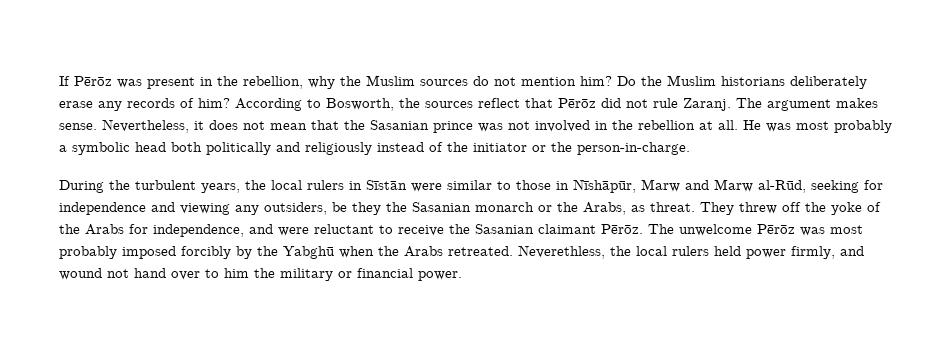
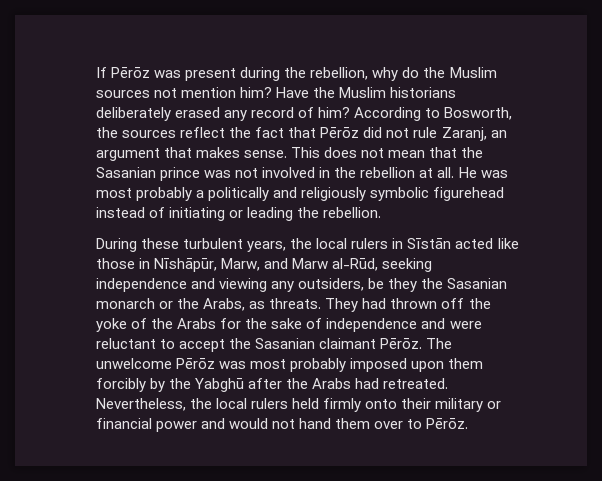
- If Pērōz was present in the rebellion, why the Muslim sources do not mention him?
+ If Pērōz was present during the rebellion, why do the Muslim sources not mention him?
- Do the Muslim historians deliberately erase any records of him?
+ Have the Muslim historians deliberately erased any record of him?
- According to Bosworth, the sources reflect that Pērōz did not rule Zaranj. The argument makes sense. Nevertheless, it does not mean that the Sasanian prince was not involved in the rebellion at all.
+ According to Bosworth, the sources reflect the fact that Pērōz did not rule Zaranj, an argument that makes sense. This does not mean that the Sasanian prince was not involved in the rebellion at all.
- He was most probably a symbolic head both politically and religiously instead of the initiator or the person-in-charge.
+ He was most probably a politically and religiously symbolic figurehead instead of initiating or leading the rebellion.
- During the turbulent years, the local rulers in Sīstān were similar to those in Nīshāpūr, Marw and Marw al-Rūd, seeking for independence and viewing any outsiders, be they the Sasanian monarch or the Arabs, as threat. They threw off the yoke of the Arabs for independence, and were reluctant to receive the Sasanian claimant Pērōz.
+ During these turbulent years, the local rulers in Sīstān acted like those in Nīshāpūr, Marw, and Marw al-Rūd, seeking independence and viewing any outsiders, be they the Sasanian monarch or the Arabs, as threats. They had thrown off the yoke of the Arabs for the sake of independence and were reluctant to accept the Sasanian claimant Pērōz.
- The unwelcome Pērōz was most probably imposed forcibly by the Yabghū when the Arabs retreated. Neverethless, the local rulers held power firmly, and wound not hand over to him the military or financial power.
+ The unwelcome Pērōz was most probably imposed upon them forcibly by the Yabghū after the Arabs had retreated. Nevertheless, the local rulers held firmly onto their military or financial power and would not hand them over to Pērōz.

